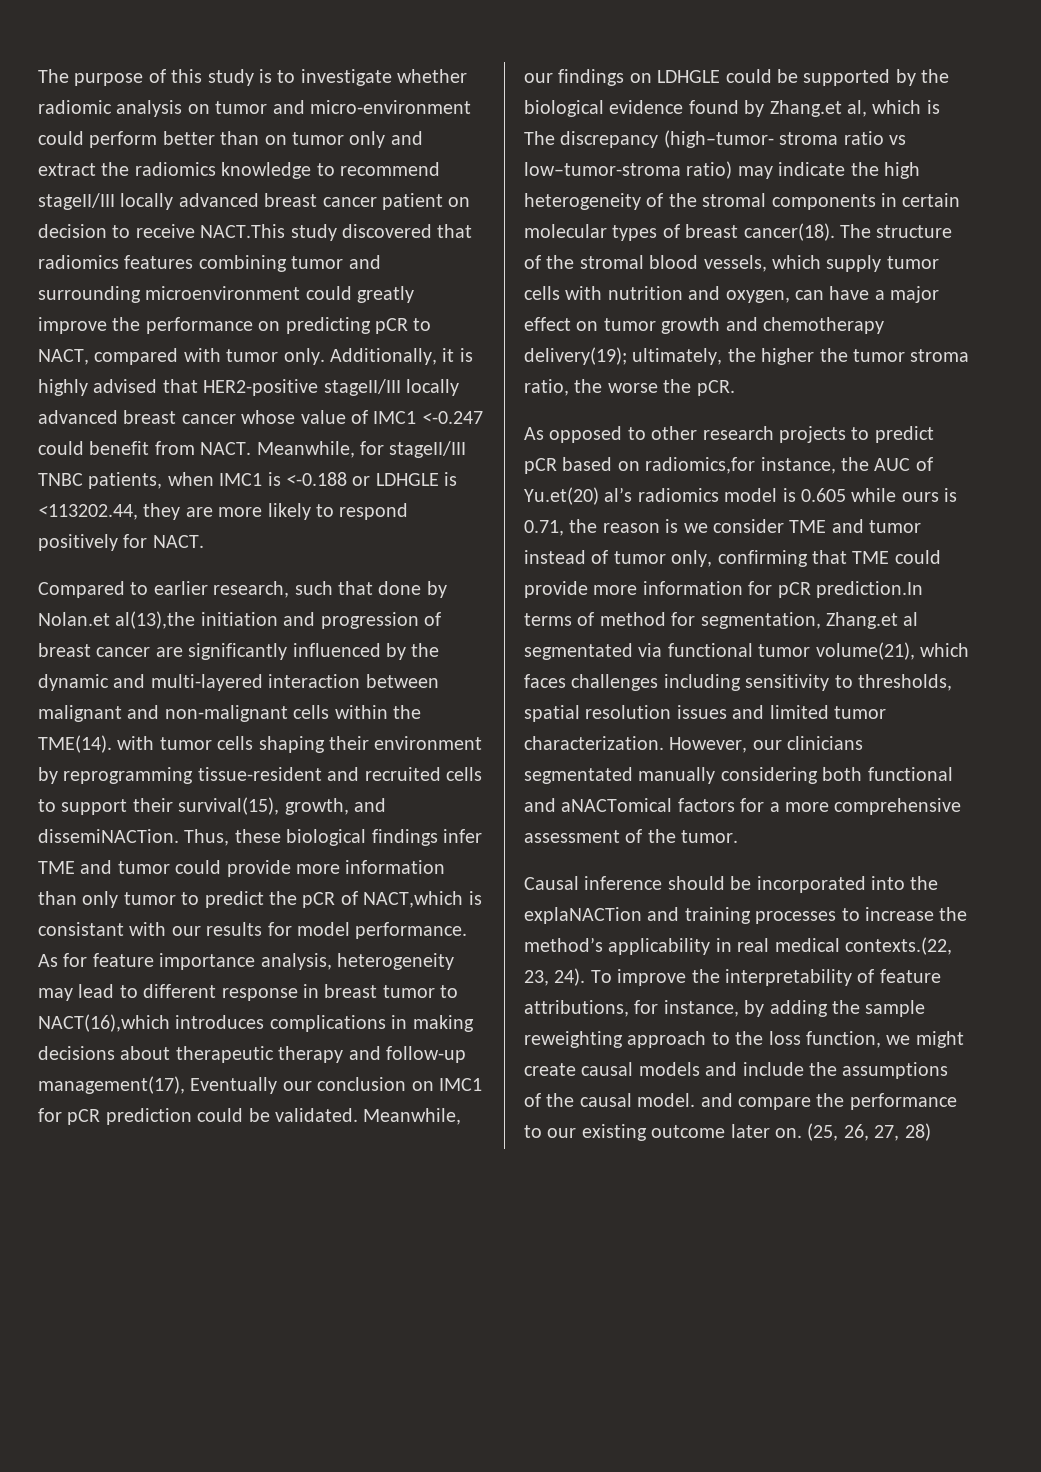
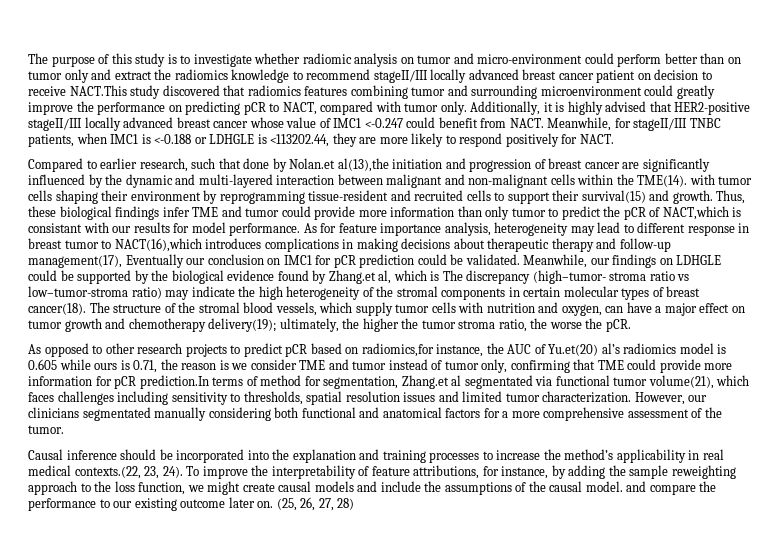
- Compared to earlier research, such that done by Nolan.et al(13),the initiation and progression of breast cancer are significantly influenced by the dynamic and multi-layered interaction between malignant and non-malignant cells within the TME(14). with tumor cells shaping their environment by reprogramming tissue-resident and recruited cells to support their survival(15), growth, and dissemiNACTion.
+ Compared to earlier research, such that done by Nolan.et al(13),the initiation and progression of breast cancer are significantly influenced by the dynamic and multi-layered interaction between malignant and non-malignant cells within the TME(14). with tumor cells shaping their environment by reprogramming tissue-resident and recruited cells to support their survival(15) and growth.
- However, our clinicians segmentated manually considering both functional and aNACTomical factors for a more comprehensive assessment of the tumor.
+ However, our clinicians segmentated manually considering both functional and anatomical factors for a more comprehensive assessment of the tumor.
- Causal inference should be incorporated into the explaNACTion and training processes to increase the method’s applicability in real medical contexts.(22, 23, 24).
+ Causal inference should be incorporated into the explanation and training processes to increase the method’s applicability in real medical contexts.(22, 23, 24).

